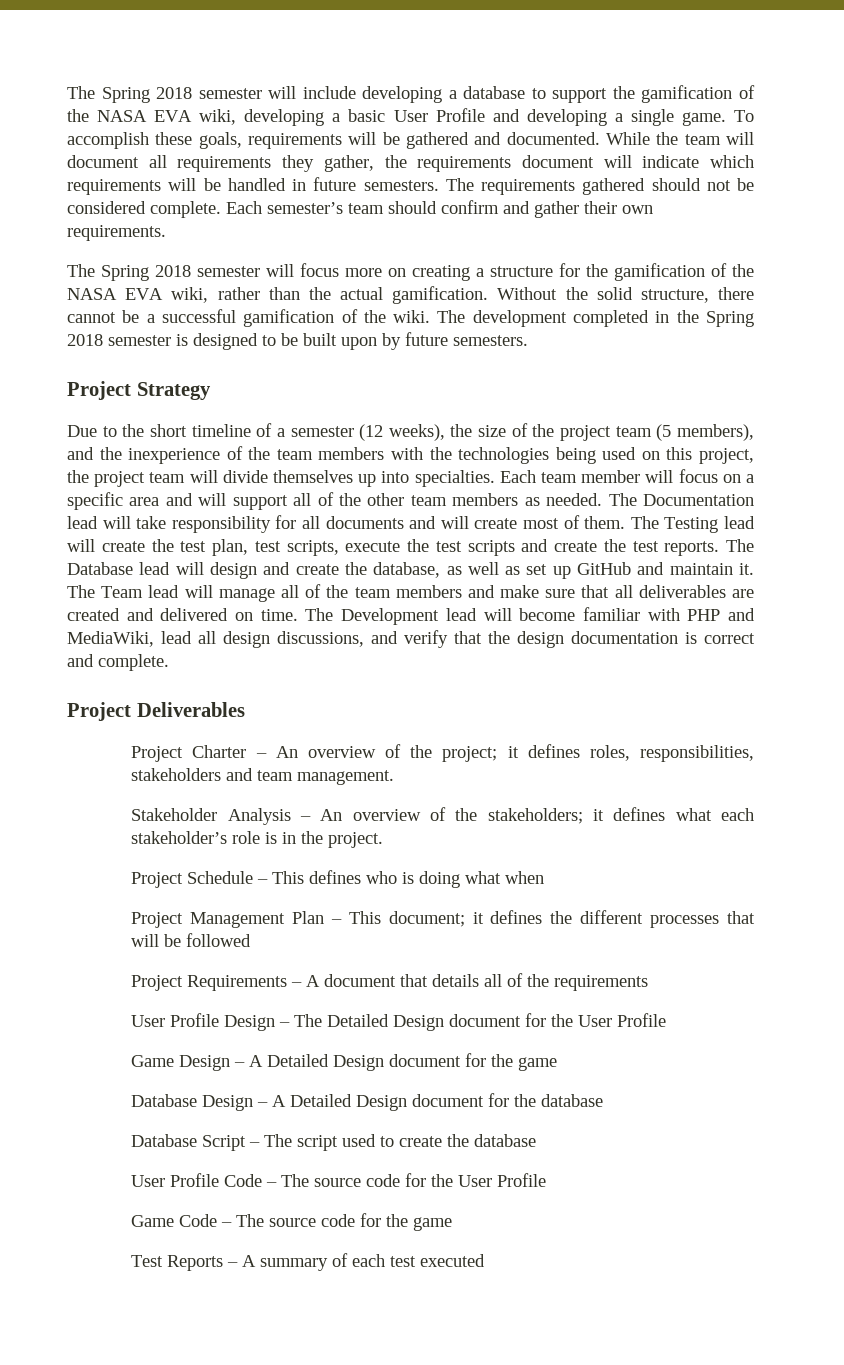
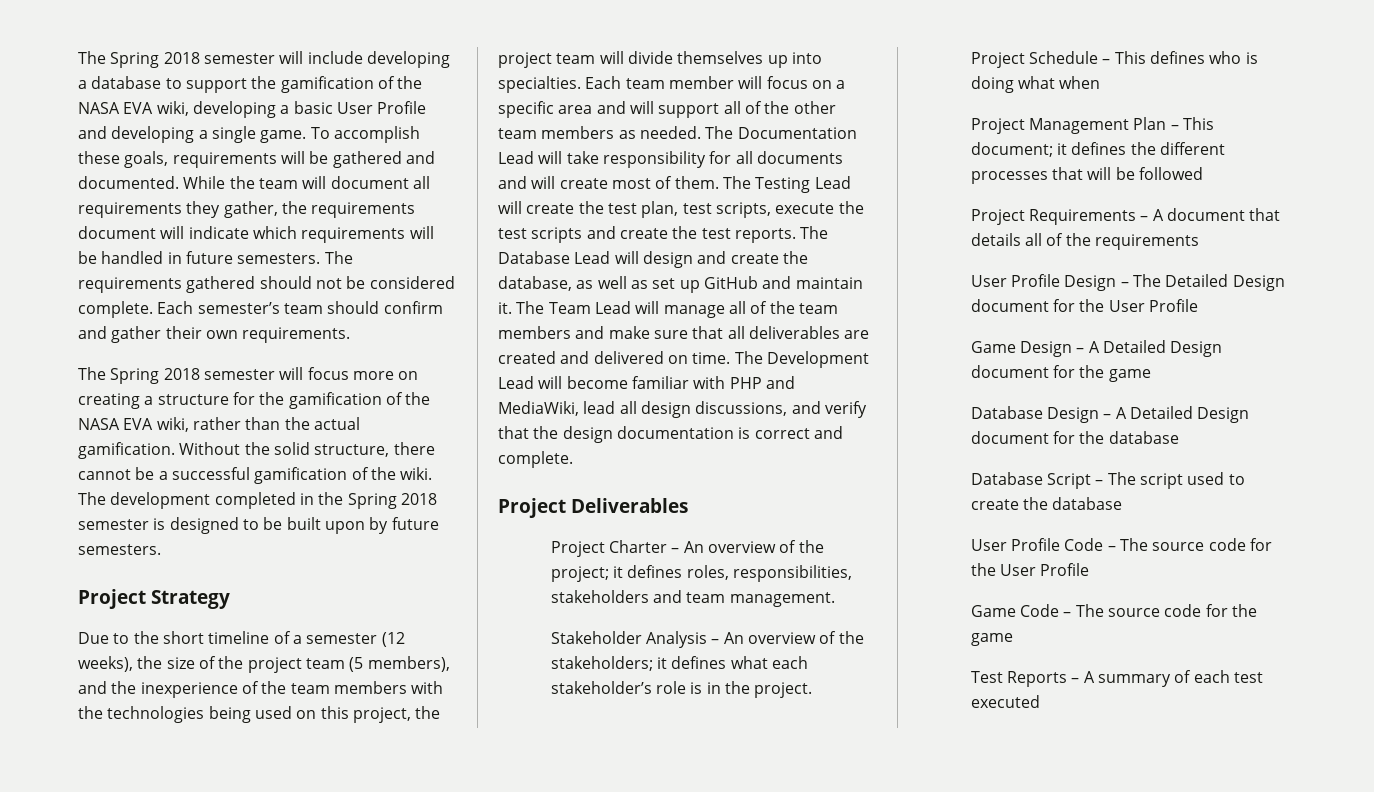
- The Documentation lead will take responsibility for all documents and will create most of them.
+ The Documentation Lead will take responsibility for all documents and will create most of them.
- The Testing lead will create the test plan, test scripts, execute the test scripts and create the test reports.
+ The Testing Lead will create the test plan, test scripts, execute the test scripts and create the test reports.
- The Database lead will design and create the database, as well as set up GitHub and maintain it.
+ The Database Lead will design and create the database, as well as set up GitHub and maintain it.
- The Team lead will manage all of the team members and make sure that all deliverables are created and delivered on time.
+ The Team Lead will manage all of the team members and make sure that all deliverables are created and delivered on time.
- The Development lead will become familiar with PHP and MediaWiki, lead all design discussions, and verify that the design documentation is correct and complete.
+ The Development Lead will become familiar with PHP and MediaWiki, lead all design discussions, and verify that the design documentation is correct and complete.

